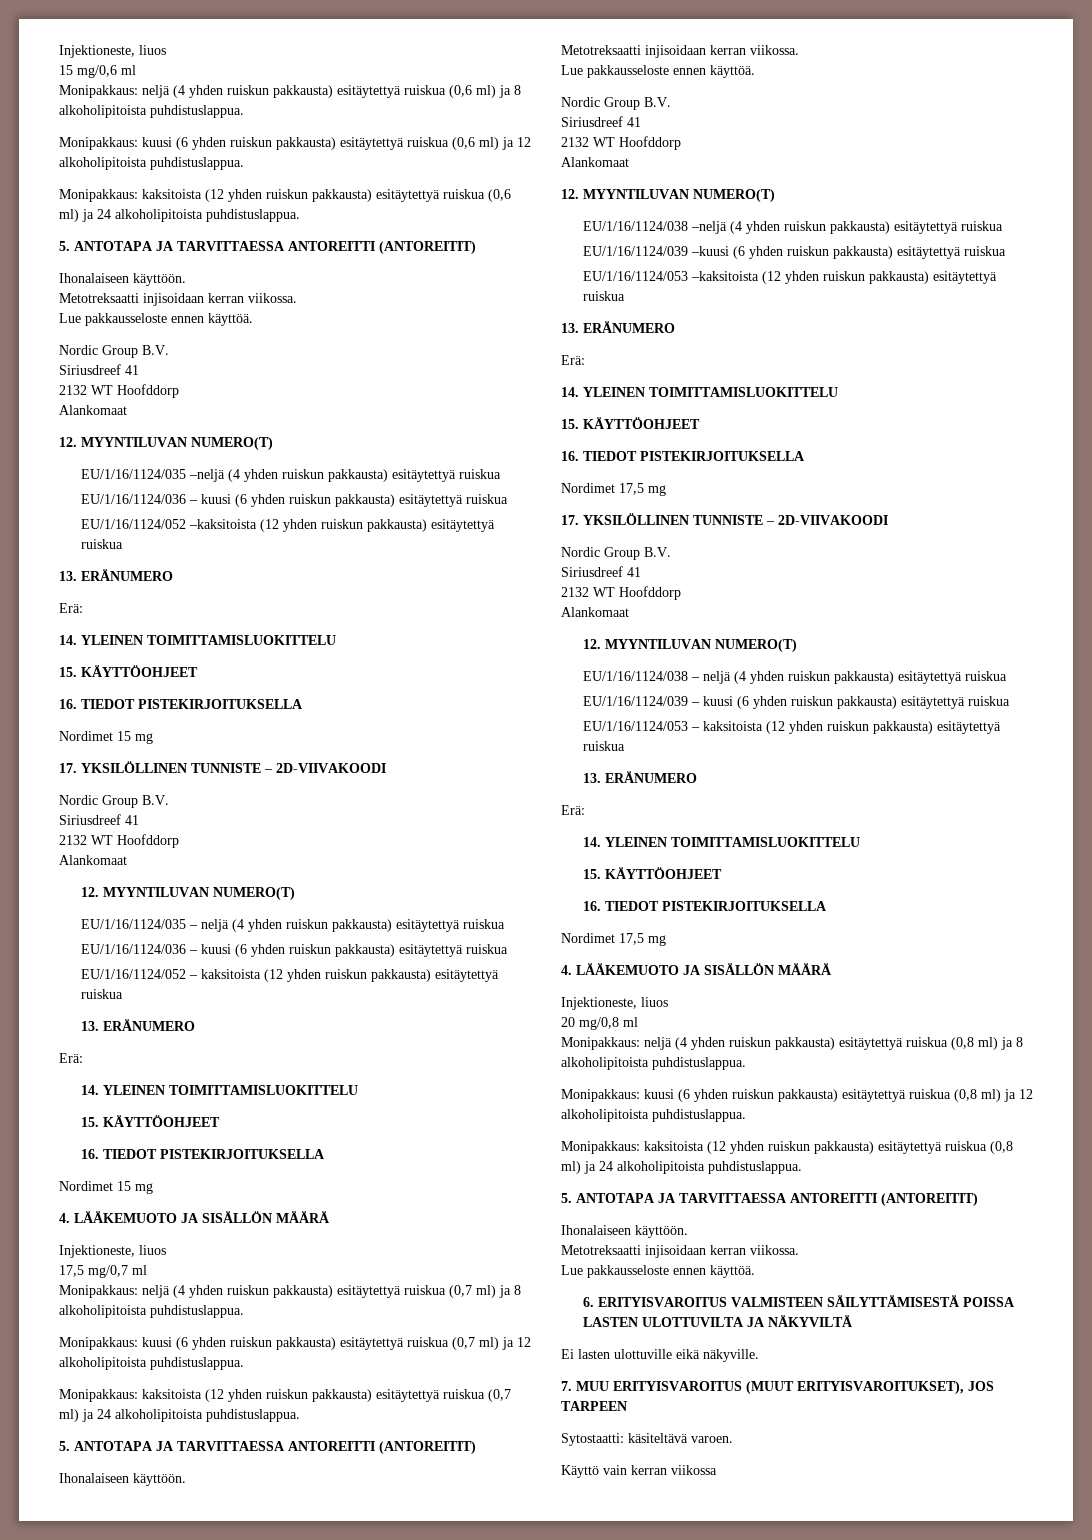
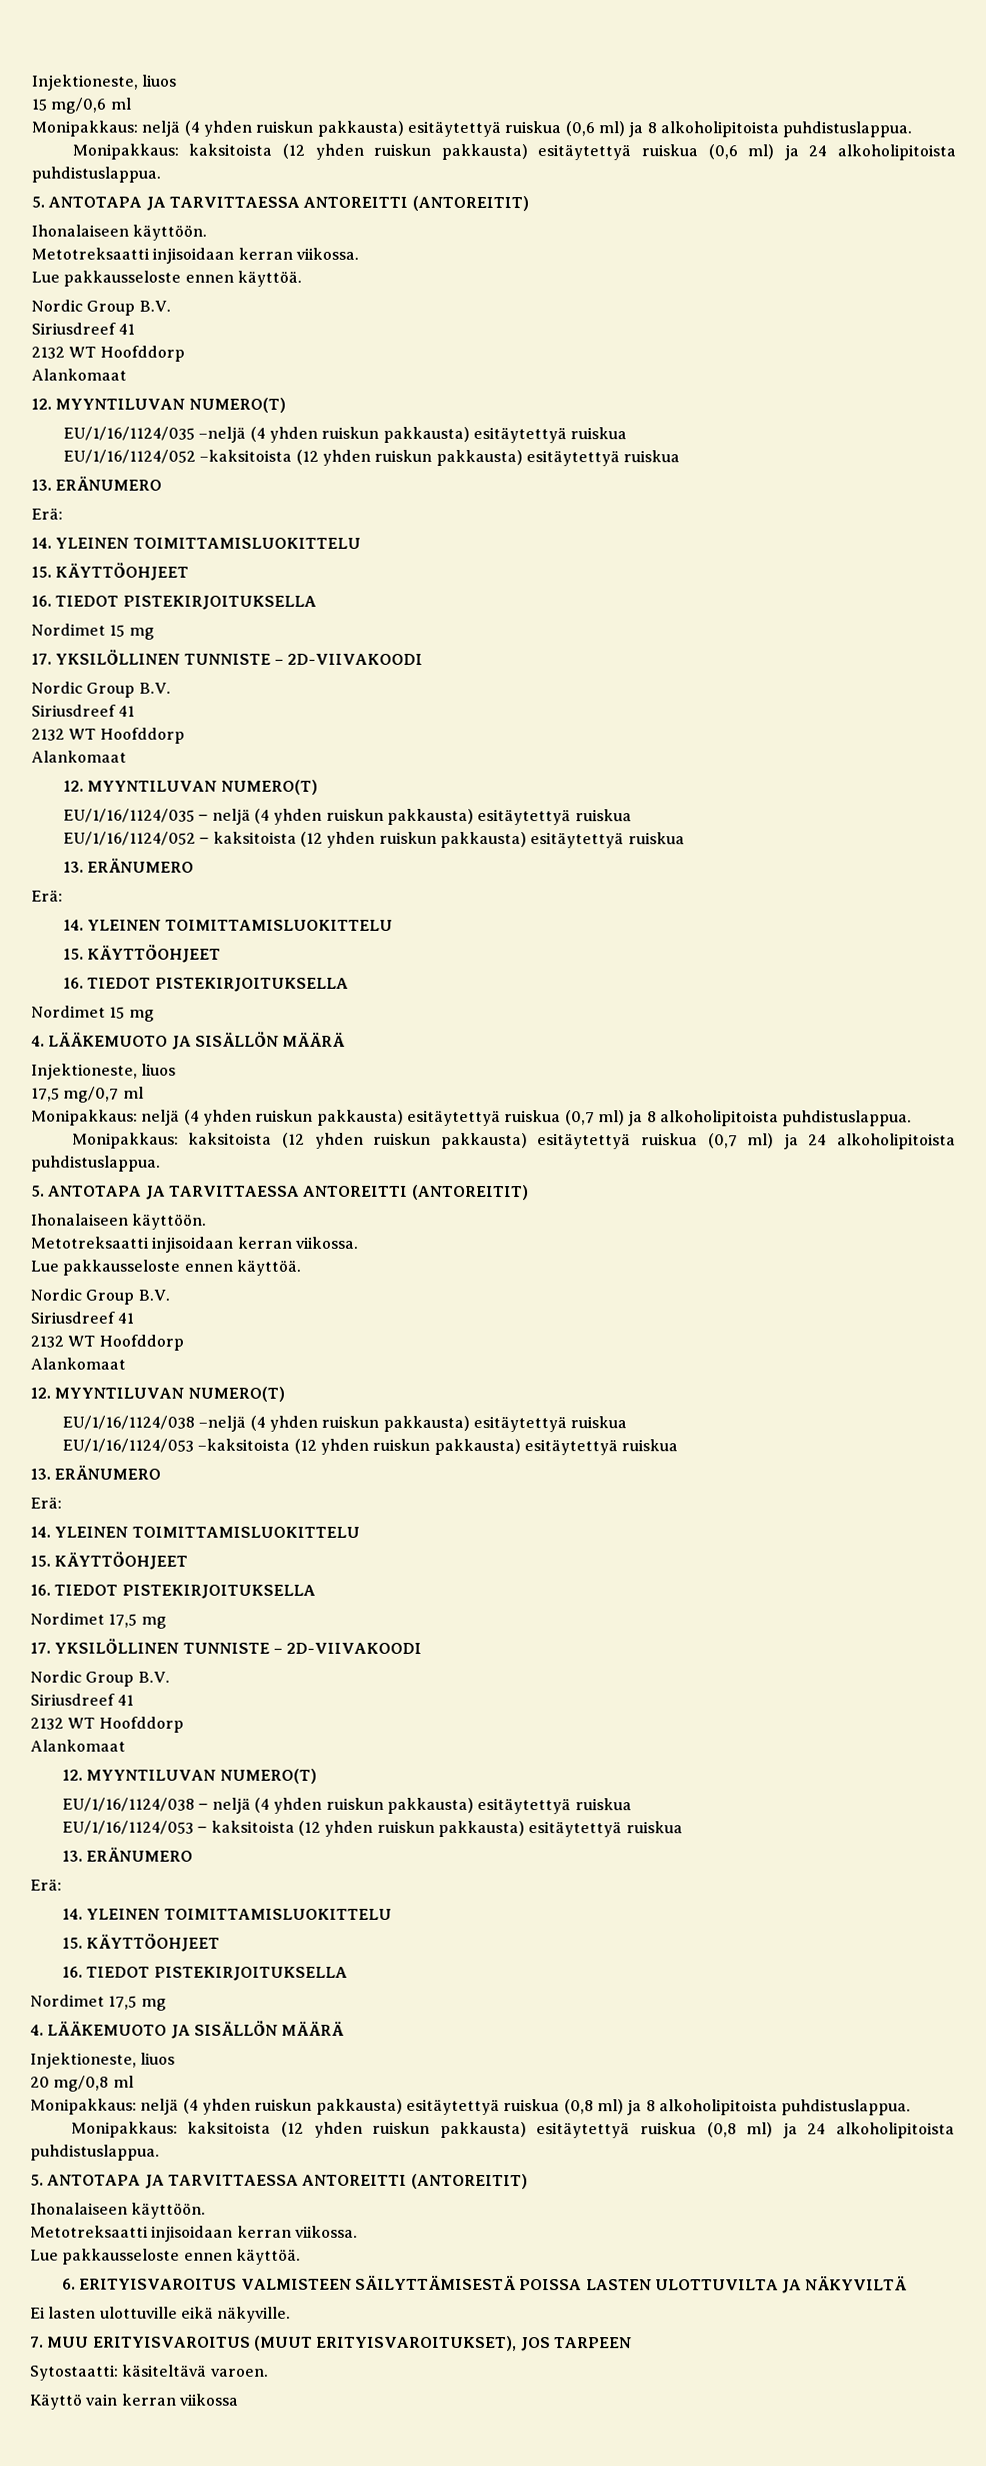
- Monipakkaus: kuusi (6 yhden ruiskun pakkausta) esitäytettyä ruiskua (0,6 ml) ja 12 alkoholipitoista puhdistuslappua.
  EU/1/16/1124/035 –neljä (4 yhden ruiskun pakkausta) esitäytettyä ruiskua
- EU/1/16/1124/036 – kuusi (6 yhden ruiskun pakkausta) esitäytettyä ruiskua
  EU/1/16/1124/035 ‒ neljä (4 yhden ruiskun pakkausta) esitäytettyä ruiskua
- EU/1/16/1124/036 ‒ kuusi (6 yhden ruiskun pakkausta) esitäytettyä ruiskua
- Monipakkaus: kuusi (6 yhden ruiskun pakkausta) esitäytettyä ruiskua (0,7 ml) ja 12 alkoholipitoista puhdistuslappua.
- EU/1/16/1124/039 –kuusi (6 yhden ruiskun pakkausta) esitäytettyä ruiskua
- EU/1/16/1124/039 ‒ kuusi (6 yhden ruiskun pakkausta) esitäytettyä ruiskua
- Monipakkaus: kuusi (6 yhden ruiskun pakkausta) esitäytettyä ruiskua (0,8 ml) ja 12 alkoholipitoista puhdistuslappua.

